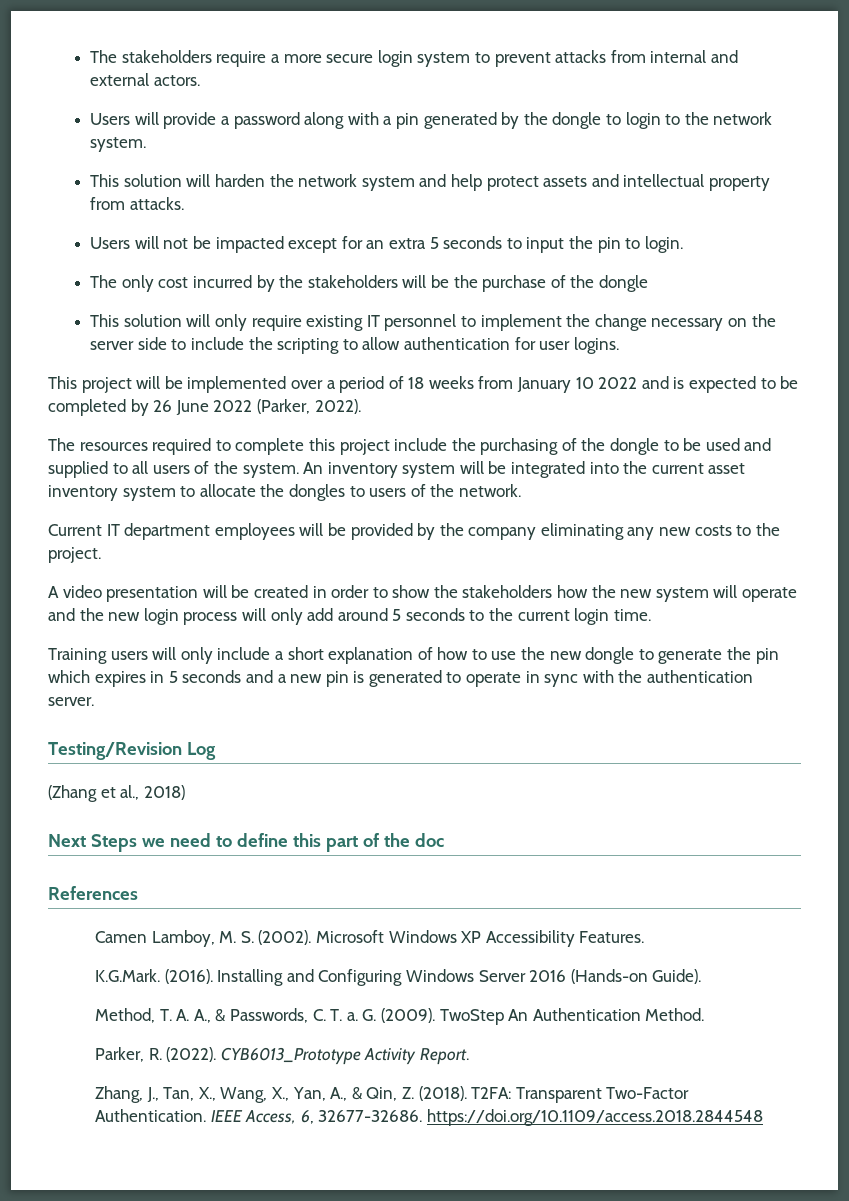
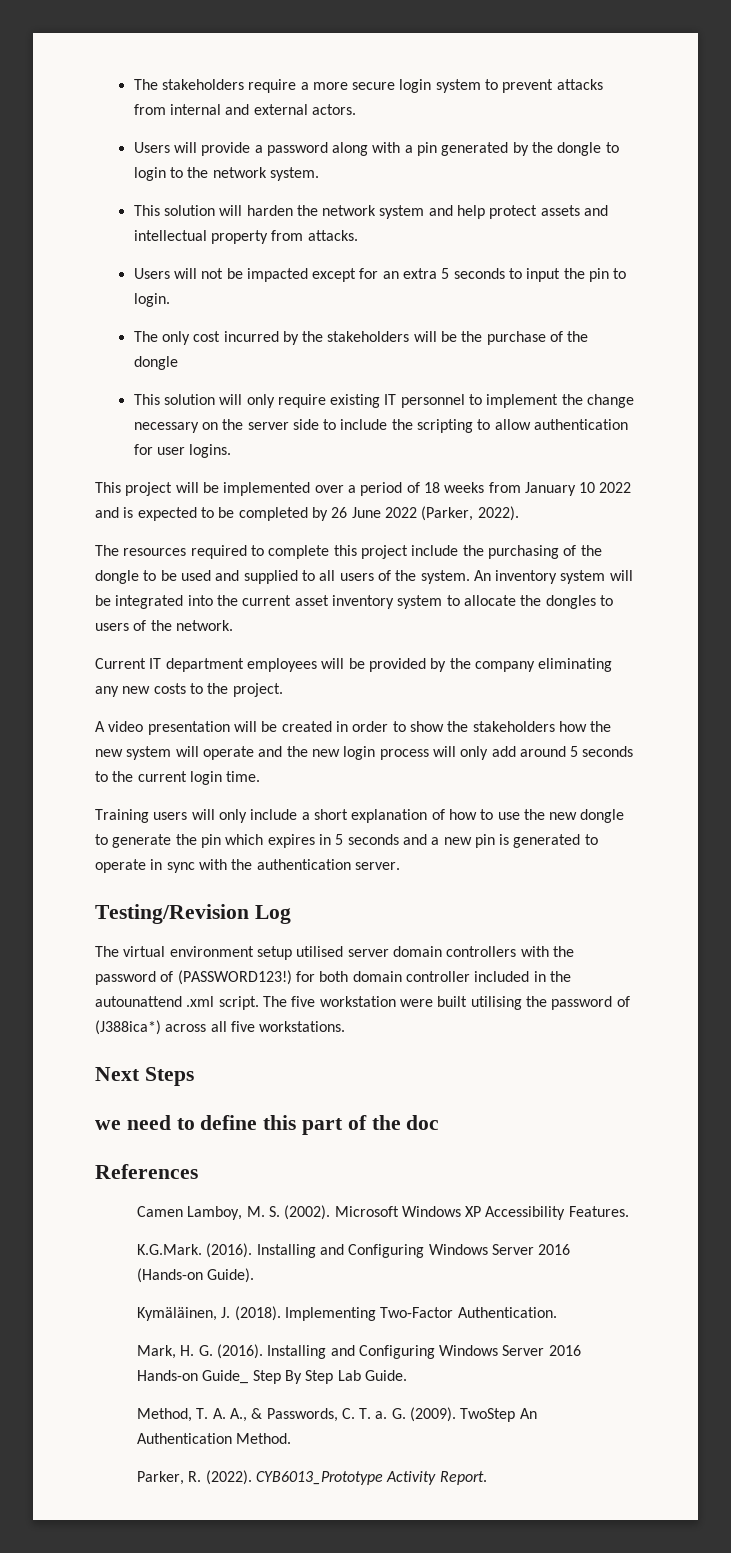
- (Zhang et al., 2018)
+ The virtual environment setup utilised server domain controllers with the password of (PASSWORD123!) for both domain controller included in the autounattend .xml script. The five workstation were built utilising the password of (J388ica*) across all five workstations.
- Next Steps we need to define this part of the doc
+ Next Steps
+ we need to define this part of the doc
+ Kymäläinen, J. (2018). Implementing Two-Factor Authentication.
+ Mark, H. G. (2016). Installing and Configuring Windows Server 2016 Hands-on Guide_ Step By Step Lab Guide.
- Zhang, J., Tan, X., Wang, X., Yan, A., & Qin, Z. (2018). T2FA: Transparent Two-Factor Authentication. IEEE Access, 6, 32677-32686. https://doi.org/10.1109/access.2018.2844548

